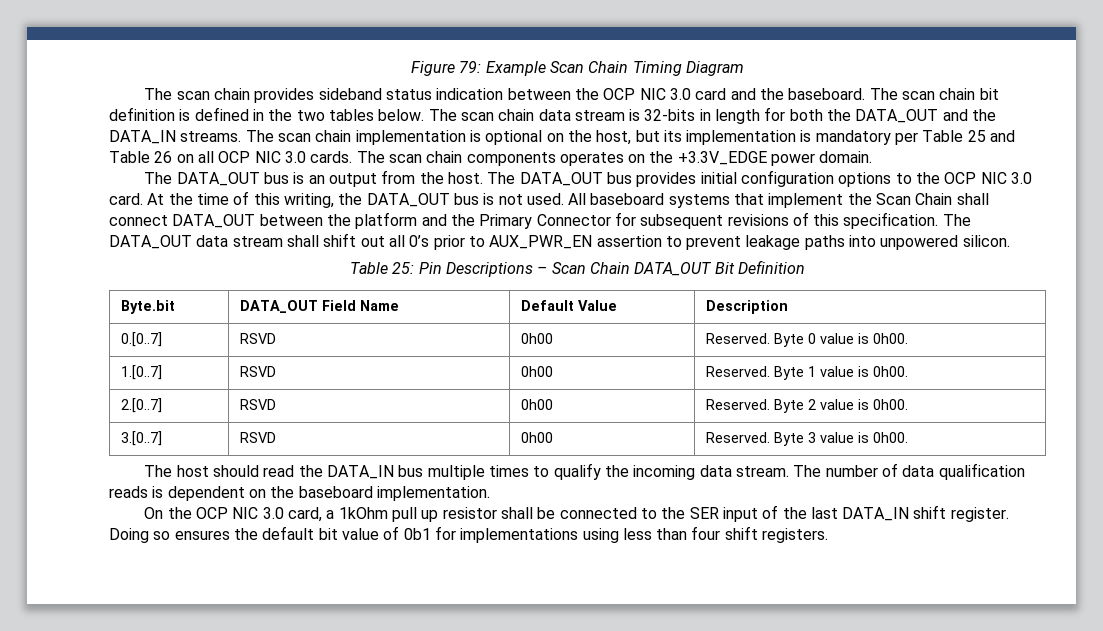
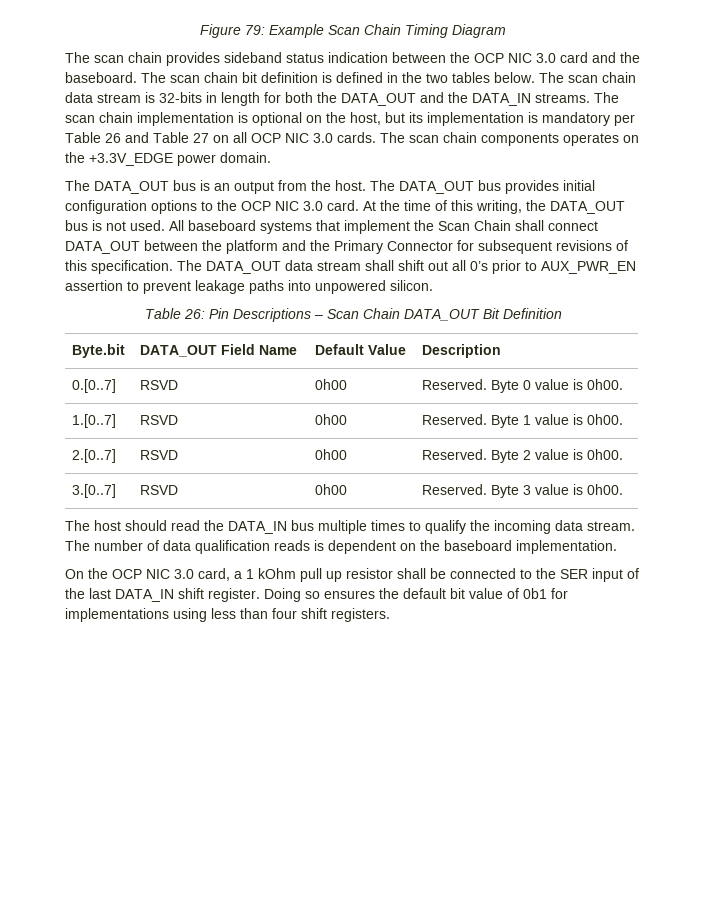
- The scan chain implementation is optional on the host, but its implementation is mandatory per Table 25 and Table 26 on all OCP NIC 3.0 cards.
+ The scan chain implementation is optional on the host, but its implementation is mandatory per Table 26 and Table 27 on all OCP NIC 3.0 cards.
- Table 25: Pin Descriptions – Scan Chain DATA_OUT Bit Definition
+ Table 26: Pin Descriptions – Scan Chain DATA_OUT Bit Definition
- On the OCP NIC 3.0 card, a 1kOhm pull up resistor shall be connected to the SER input of the last DATA_IN shift register.
+ On the OCP NIC 3.0 card, a 1 kOhm pull up resistor shall be connected to the SER input of the last DATA_IN shift register.

